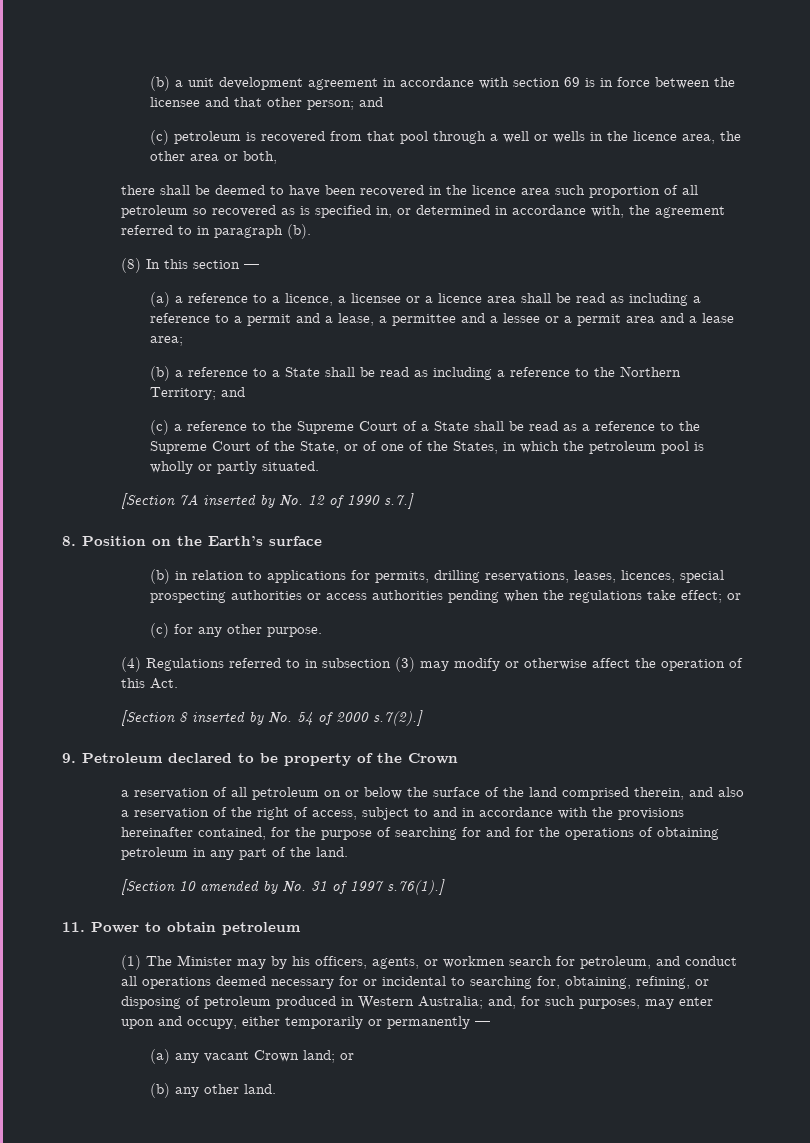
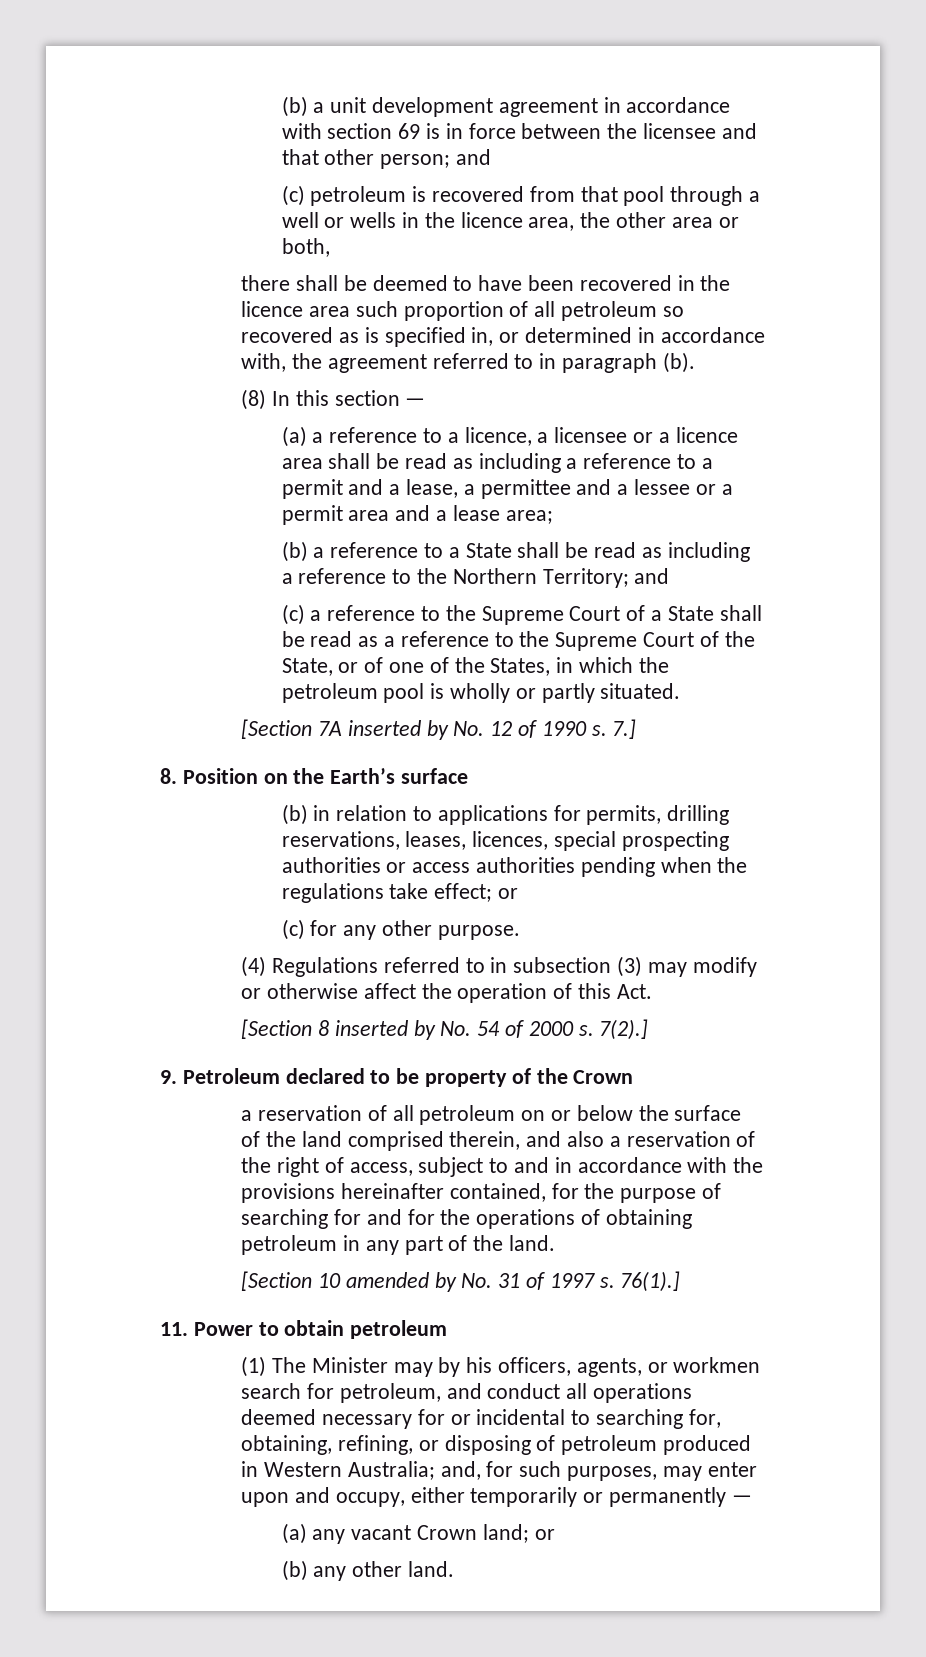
- [Section 7A inserted by No. 12 of 1990 s.7.]
+ [Section 7A inserted by No. 12 of 1990 s. 7.]
- [Section 8 inserted by No. 54 of 2000 s.7(2).]
+ [Section 8 inserted by No. 54 of 2000 s. 7(2).]
- [Section 10 amended by No. 31 of 1997 s.76(1).]
+ [Section 10 amended by No. 31 of 1997 s. 76(1).]

